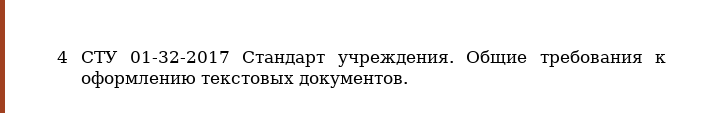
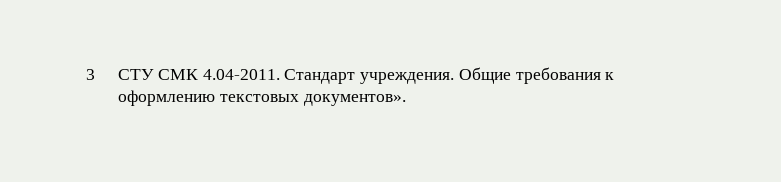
- 4 СТУ 01-32-2017 Стандарт учреждения.
+ 3 СТУ СМК 4.04-2011. Стандарт учреждения.
- Общие требования к оформлению текстовых документов.
+ Общие требования к оформлению текстовых документов».

